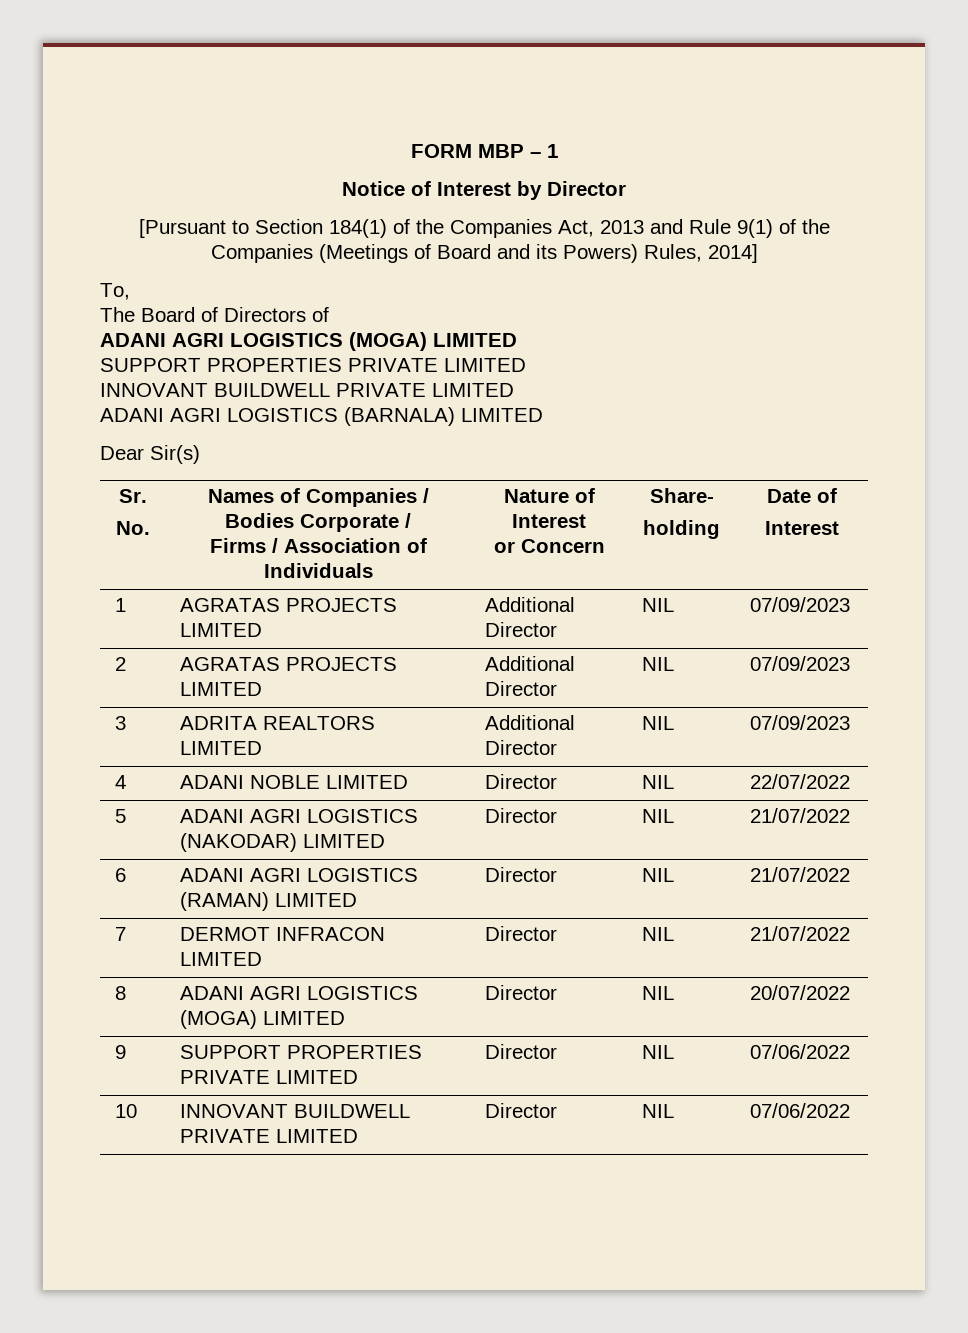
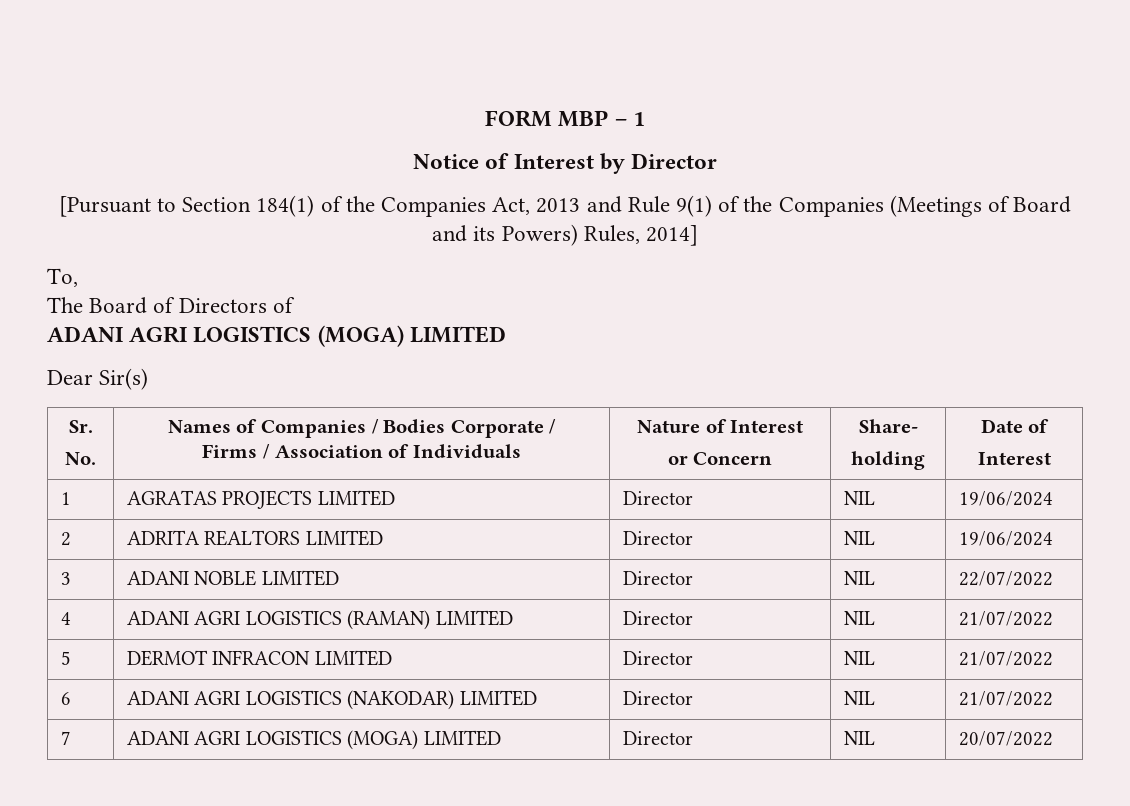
  The Board of Directors of
  ADANI AGRI LOGISTICS (MOGA) LIMITED
- SUPPORT PROPERTIES PRIVATE LIMITED
- INNOVANT BUILDWELL PRIVATE LIMITED
- ADANI AGRI LOGISTICS (BARNALA) LIMITED
- 1 | AGRATAS PROJECTS LIMITED | Additional Director | NIL | 07/09/2023
+ 1 | AGRATAS PROJECTS LIMITED | Director | NIL | 19/06/2024
- 2 | AGRATAS PROJECTS LIMITED | Additional Director | NIL | 07/09/2023
- 3 | ADRITA REALTORS LIMITED | Additional Director | NIL | 07/09/2023
- 4 | ADANI NOBLE LIMITED | Director | NIL | 22/07/2022
+ 2 | ADRITA REALTORS LIMITED | Director | NIL | 19/06/2024
+ 3 | ADANI NOBLE LIMITED | Director | NIL | 22/07/2022
- 5 | ADANI AGRI LOGISTICS (NAKODAR) LIMITED | Director | NIL | 21/07/2022
+ 4 | ADANI AGRI LOGISTICS (RAMAN) LIMITED | Director | NIL | 21/07/2022
+ 5 | DERMOT INFRACON LIMITED | Director | NIL | 21/07/2022
+ 6 | ADANI AGRI LOGISTICS (NAKODAR) LIMITED | Director | NIL | 21/07/2022
- 6 | ADANI AGRI LOGISTICS (RAMAN) LIMITED | Director | NIL | 21/07/2022
- 7 | DERMOT INFRACON LIMITED | Director | NIL | 21/07/2022
- 8 | ADANI AGRI LOGISTICS (MOGA) LIMITED | Director | NIL | 20/07/2022
+ 7 | ADANI AGRI LOGISTICS (MOGA) LIMITED | Director | NIL | 20/07/2022
- 9 | SUPPORT PROPERTIES PRIVATE LIMITED | Director | NIL | 07/06/2022
- 10 | INNOVANT BUILDWELL PRIVATE LIMITED | Director | NIL | 07/06/2022

